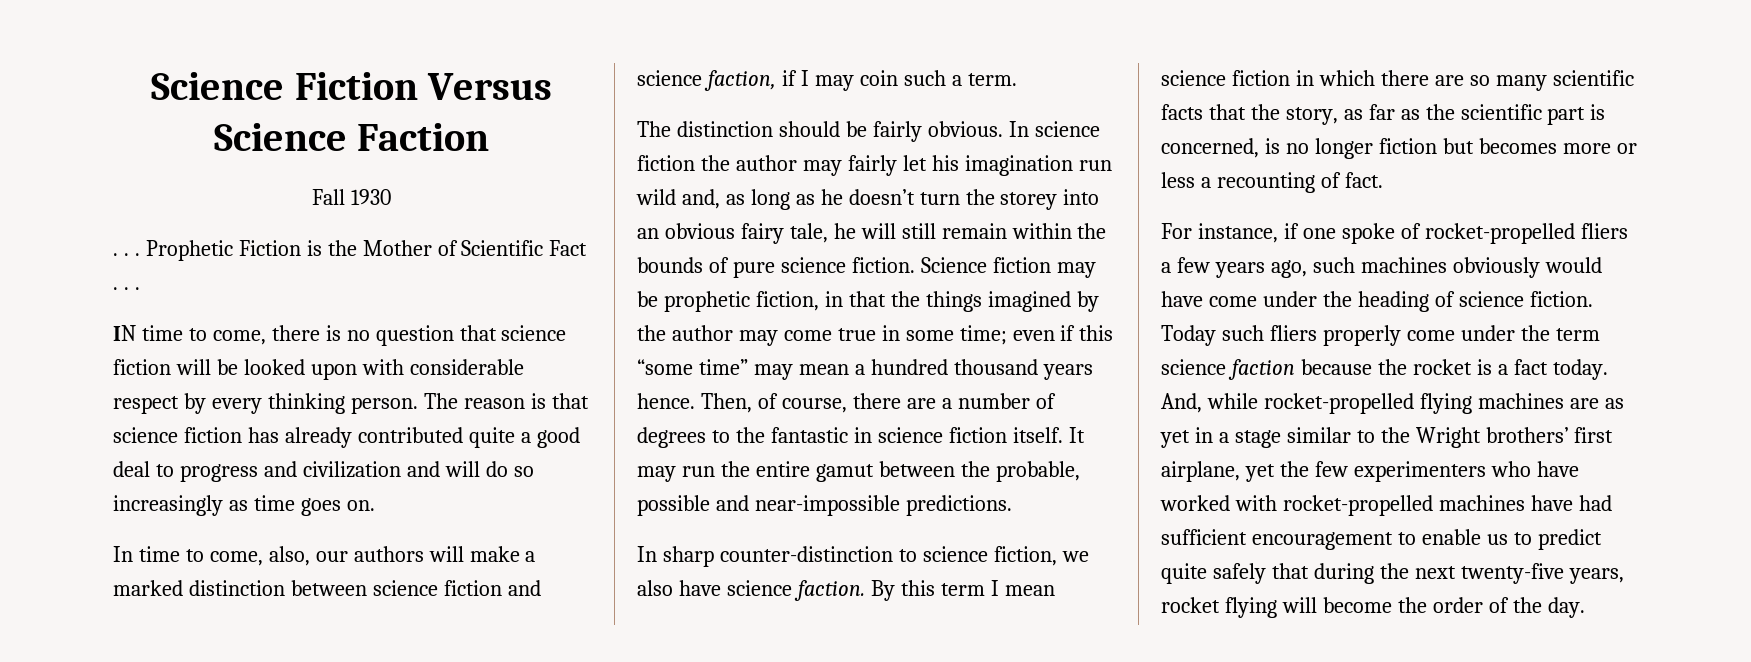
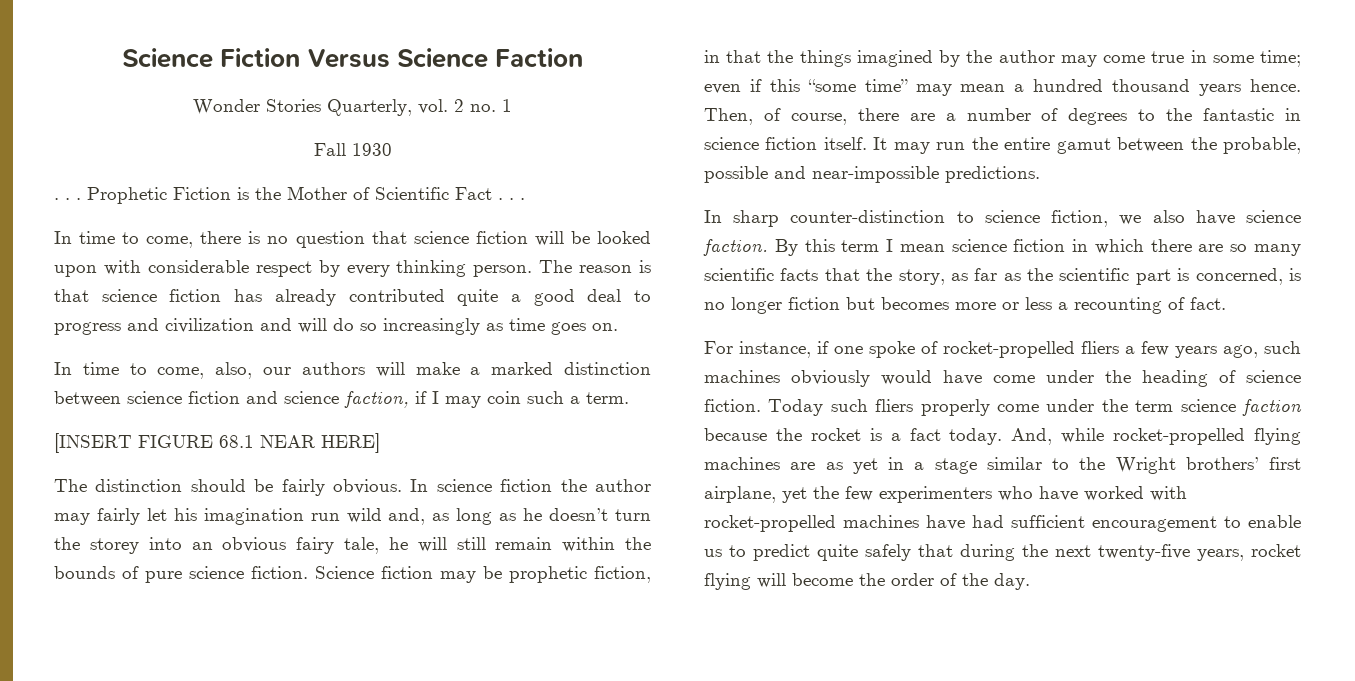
+ Wonder Stories Quarterly, vol. 2 no. 1
- IN time to come, there is no question that science fiction will be looked upon with considerable respect by every thinking person.
+ In time to come, there is no question that science fiction will be looked upon with considerable respect by every thinking person.
+ [INSERT FIGURE 68.1 NEAR HERE]

